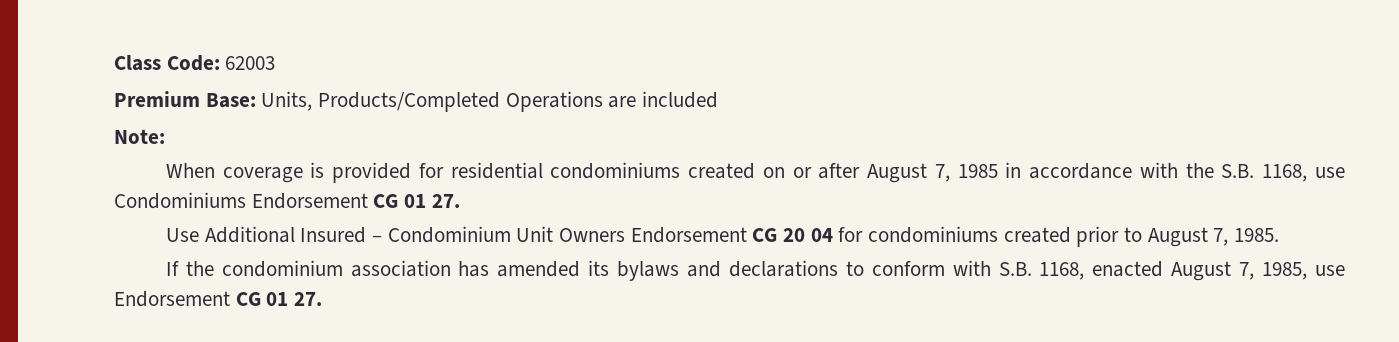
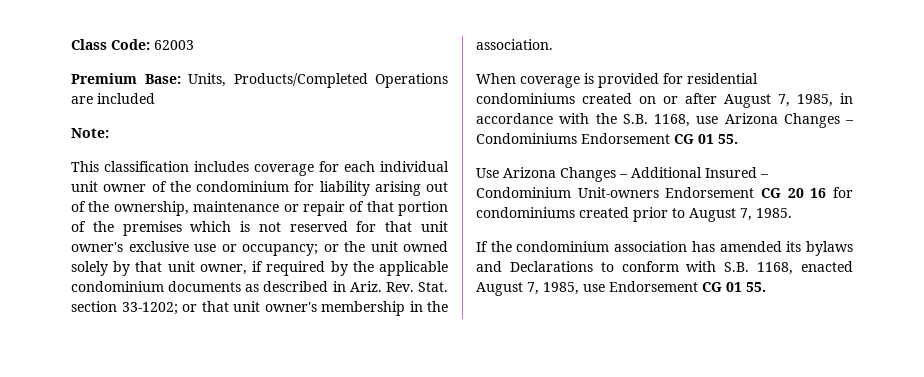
+ This classification includes coverage for each individual unit owner of the condominium for liability arising out of the ownership, maintenance or repair of that portion of the premises which is not reserved for that unit owner's exclusive use or occupancy; or the unit owned solely by that unit owner, if required by the applicable condominium documents as described in Ariz. Rev. Stat. section 33-1202; or that unit owner's membership in the association.
- When coverage is provided for residential condominiums created on or after August 7, 1985 in accordance with the S.B. 1168, use Condominiums Endorsement CG 01 27.
+ When coverage is provided for residential condominiums created on or after August 7, 1985, in accordance with the S.B. 1168, use Arizona Changes – Condominiums Endorsement CG 01 55.
- Use Additional Insured – Condominium Unit Owners Endorsement CG 20 04 for condominiums created prior to August 7, 1985.
+ Use Arizona Changes – Additional Insured – Condominium Unit-owners Endorsement CG 20 16 for condominiums created prior to August 7, 1985.
- If the condominium association has amended its bylaws and declarations to conform with S.B. 1168, enacted August 7, 1985, use Endorsement CG 01 27.
+ If the condominium association has amended its bylaws and Declarations to conform with S.B. 1168, enacted August 7, 1985, use Endorsement CG 01 55.

